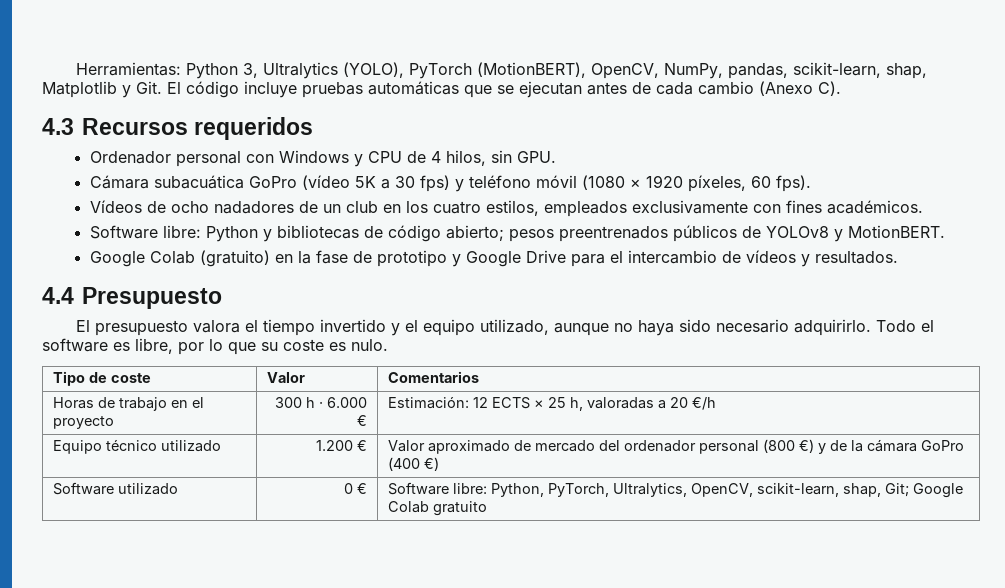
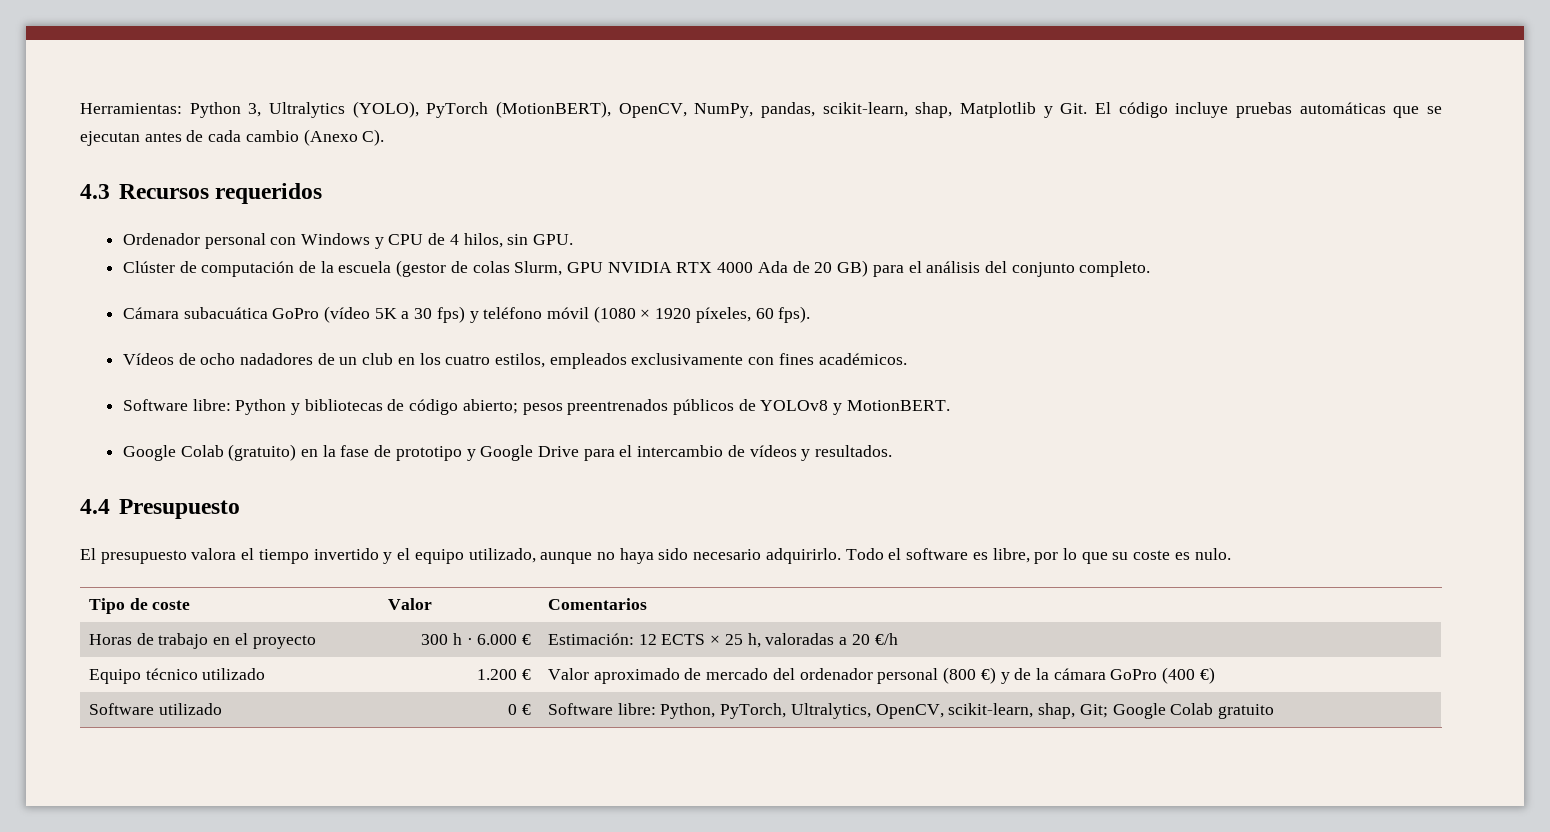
+ Clúster de computación de la escuela (gestor de colas Slurm, GPU NVIDIA RTX 4000 Ada de 20 GB) para el análisis del conjunto completo.

